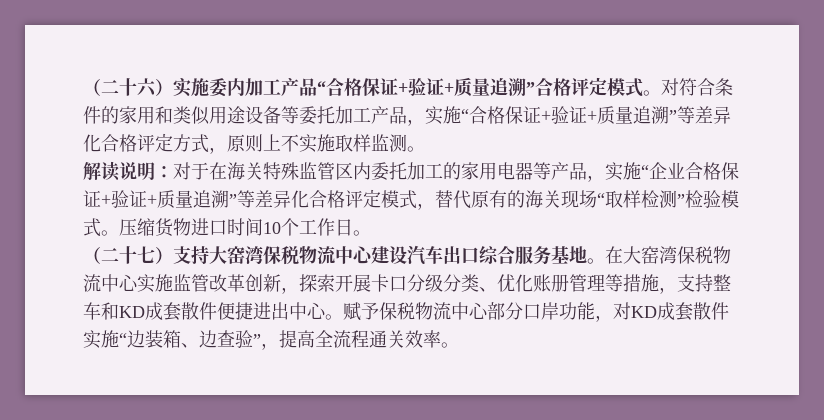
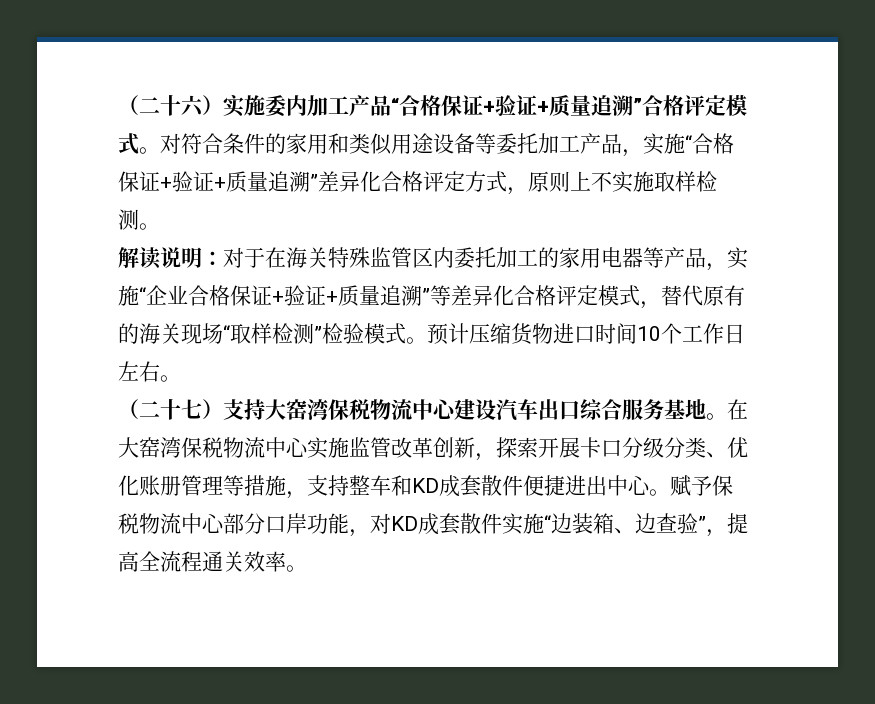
- 对符合条件的家用和类似用途设备等委托加工产品，实施“合格保证+验证+质量追溯”等差异化合格评定方式，原则上不实施取样监测。
+ 对符合条件的家用和类似用途设备等委托加工产品，实施“合格保证+验证+质量追溯”差异化合格评定方式，原则上不实施取样检测。
- 压缩货物进口时间10个工作日。
+ 预计压缩货物进口时间10个工作日左右。

